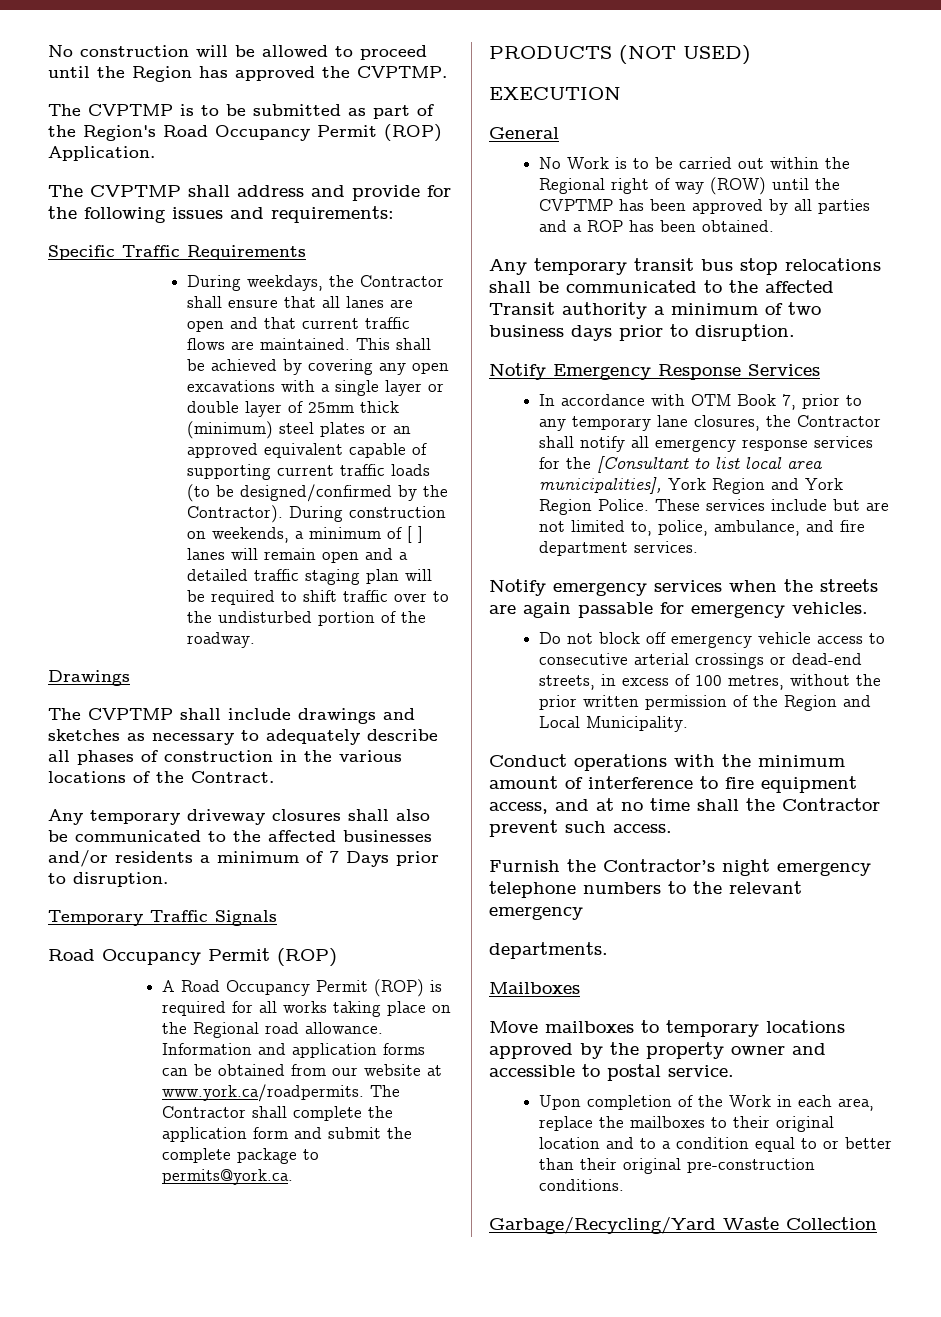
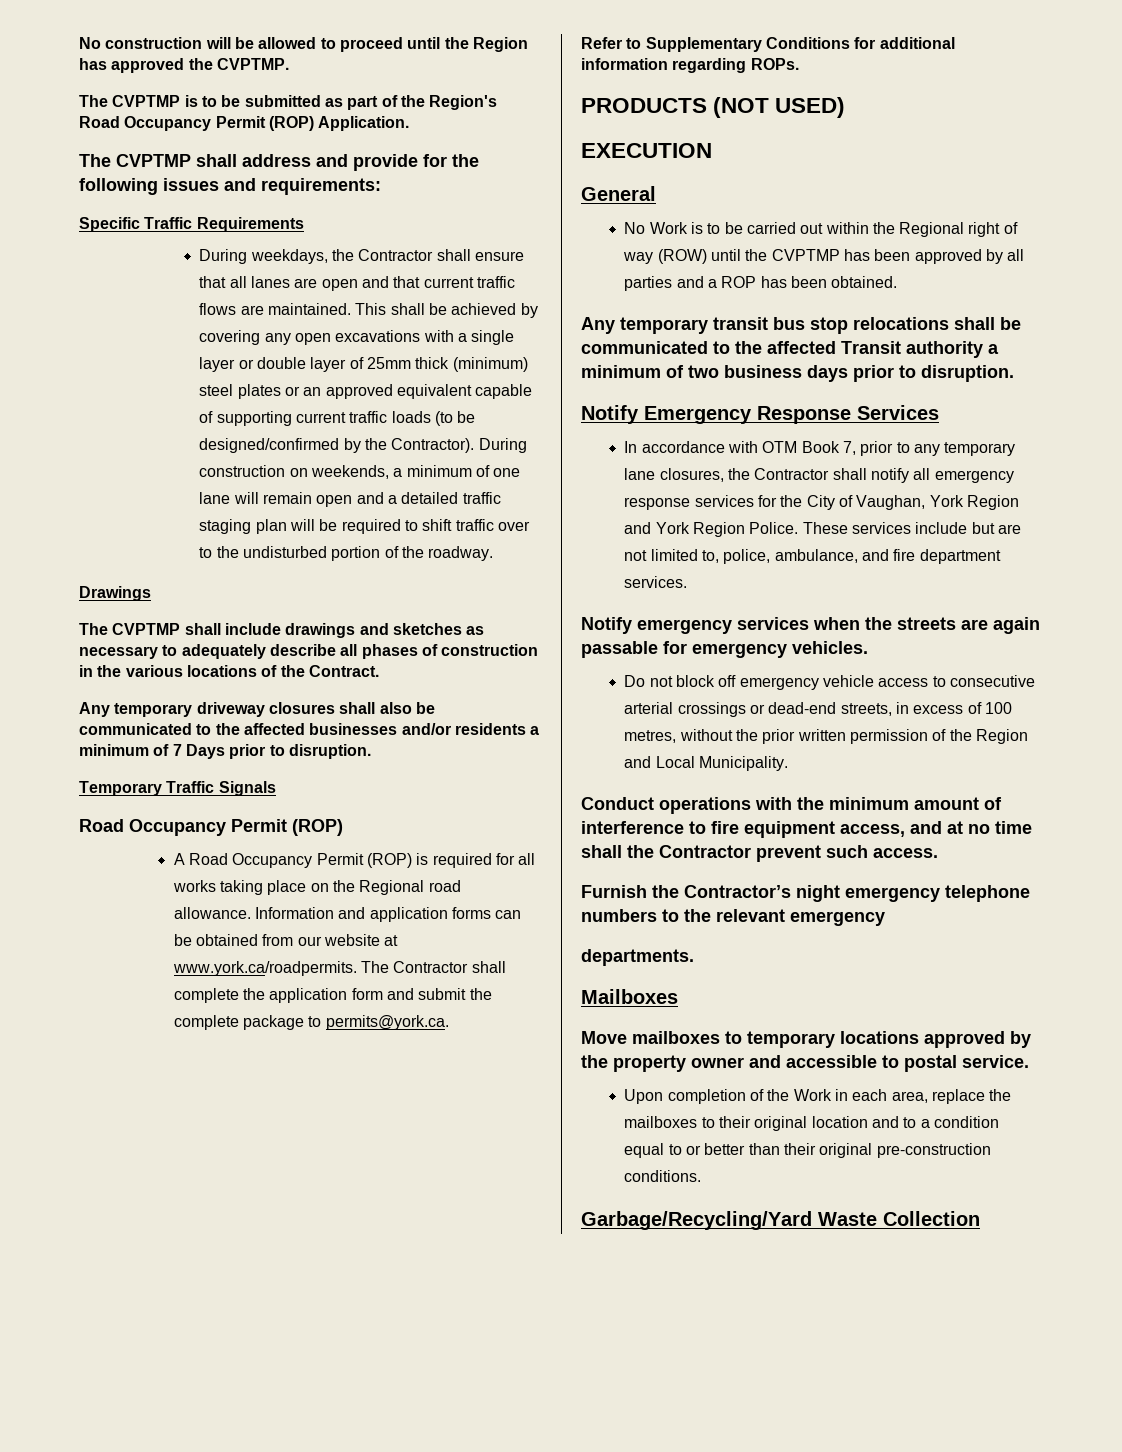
- During construction on weekends, a minimum of [ ] lanes will remain open and a detailed traffic staging plan will be required to shift traffic over to the undisturbed portion of the roadway.
+ During construction on weekends, a minimum of one lane will remain open and a detailed traffic staging plan will be required to shift traffic over to the undisturbed portion of the roadway.
+ Refer to Supplementary Conditions for additional information regarding ROPs.
- In accordance with OTM Book 7, prior to any temporary lane closures, the Contractor shall notify all emergency response services for the [Consultant to list local area municipalities], York Region and York Region Police.
+ In accordance with OTM Book 7, prior to any temporary lane closures, the Contractor shall notify all emergency response services for the City of Vaughan, York Region and York Region Police.

